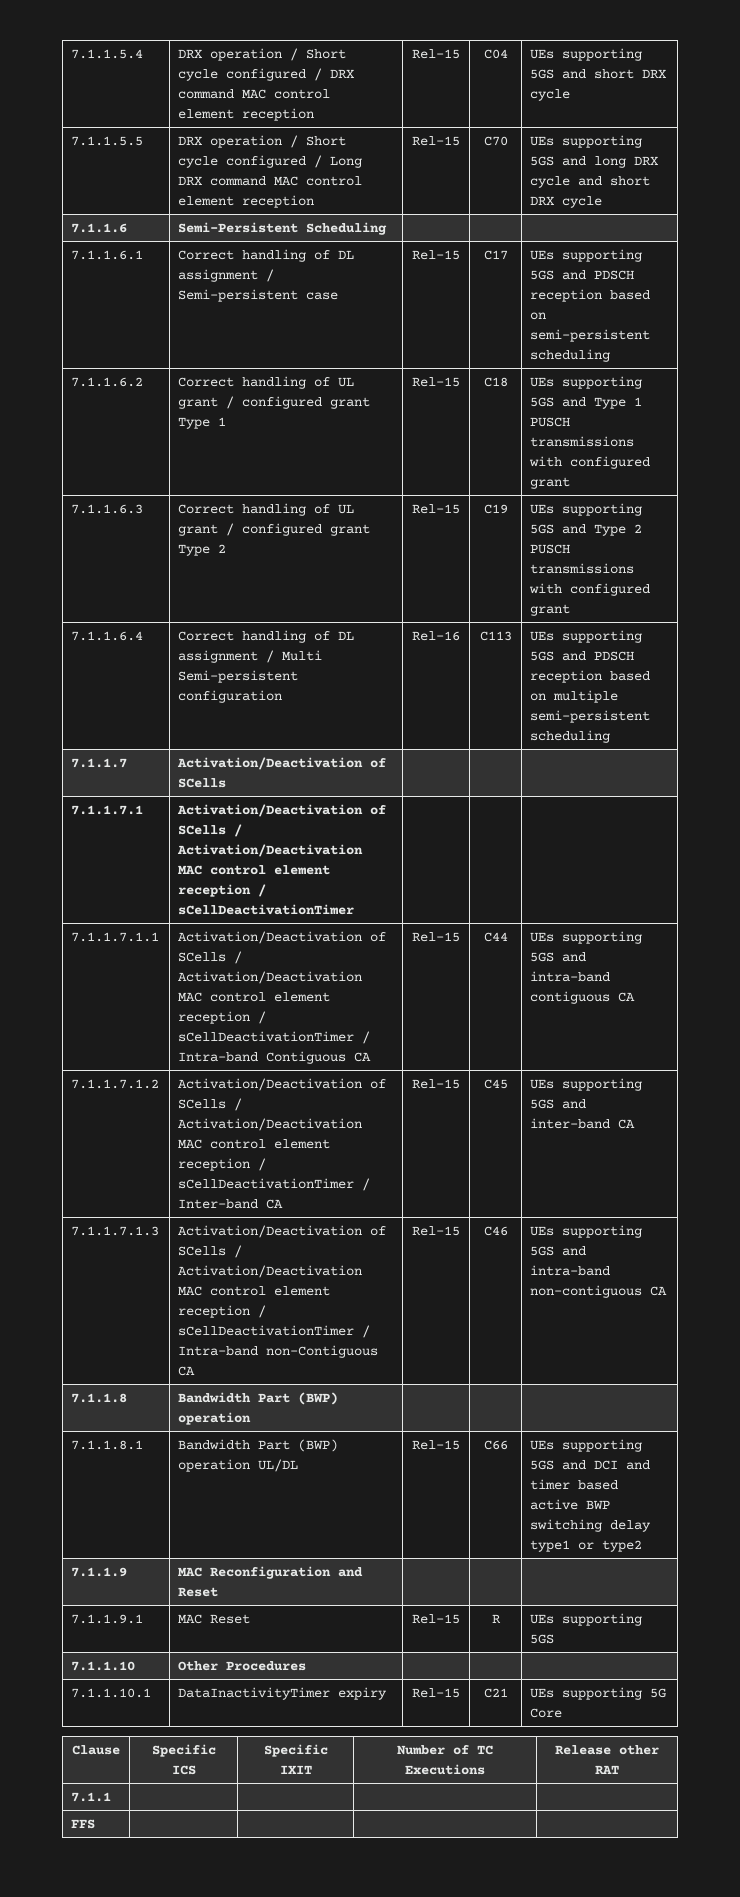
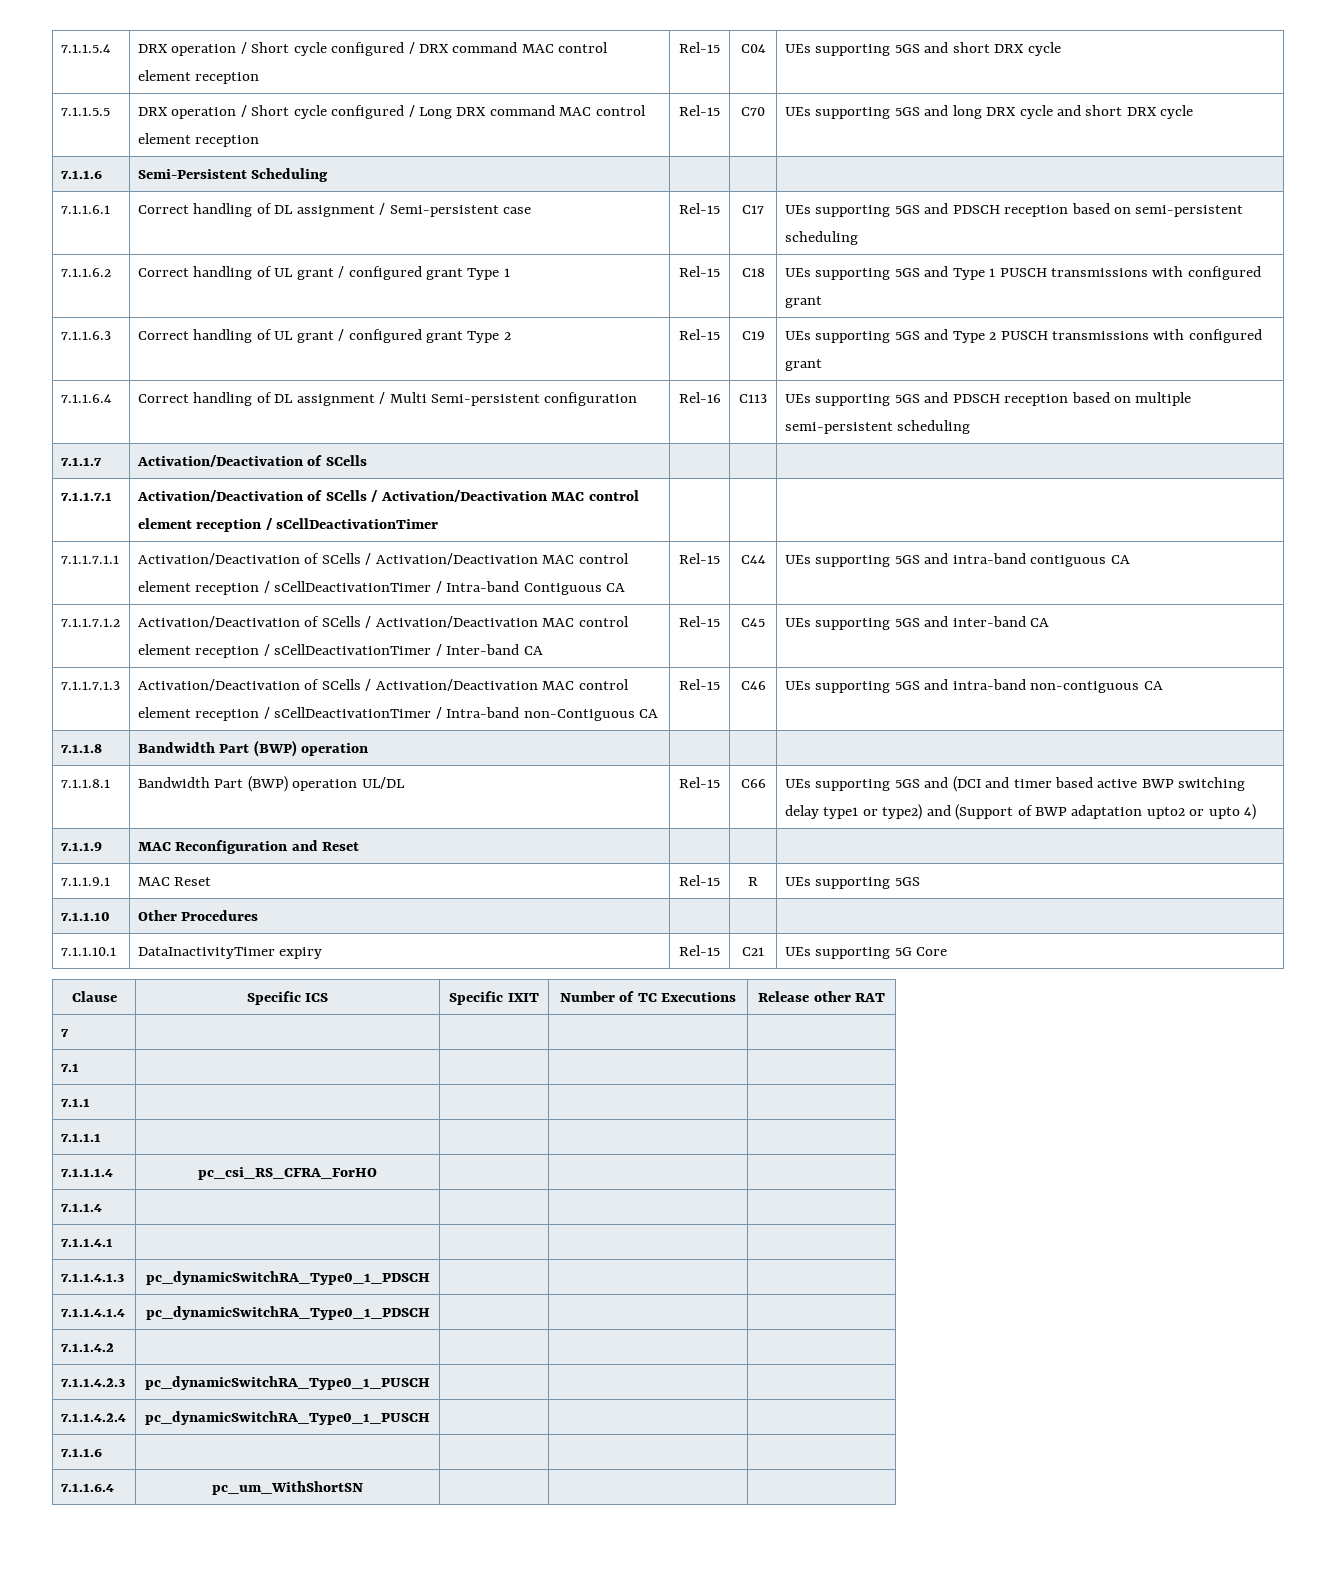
- 7.1.1.8.1 | Bandwidth Part (BWP) operation UL/DL | Rel-15 | C66 | UEs supporting 5GS and DCI and timer based active BWP switching delay type1 or type2
+ 7.1.1.8.1 | Bandwidth Part (BWP) operation UL/DL | Rel-15 | C66 | UEs supporting 5GS and (DCI and timer based active BWP switching delay type1 or type2) and (Support of BWP adaptation upto2 or upto 4)
+ 7 | | | |
+ 7.1 | | | |
- FFS | | | |
+ 7.1.1.1 | | | |
+ 7.1.1.1.4 | pc_csi_RS_CFRA_ForHO | | |
+ 7.1.1.4 | | | |
+ 7.1.1.4.1 | | | |
+ 7.1.1.4.1.3 | pc_dynamicSwitchRA_Type0_1_PDSCH | | |
+ 7.1.1.4.1.4 | pc_dynamicSwitchRA_Type0_1_PDSCH | | |
+ 7.1.1.4.2 | | | |
+ 7.1.1.4.2.3 | pc_dynamicSwitchRA_Type0_1_PUSCH | | |
+ 7.1.1.4.2.4 | pc_dynamicSwitchRA_Type0_1_PUSCH | | |
+ 7.1.1.6 | | | |
+ 7.1.1.6.4 | pc_um_WithShortSN | | |

